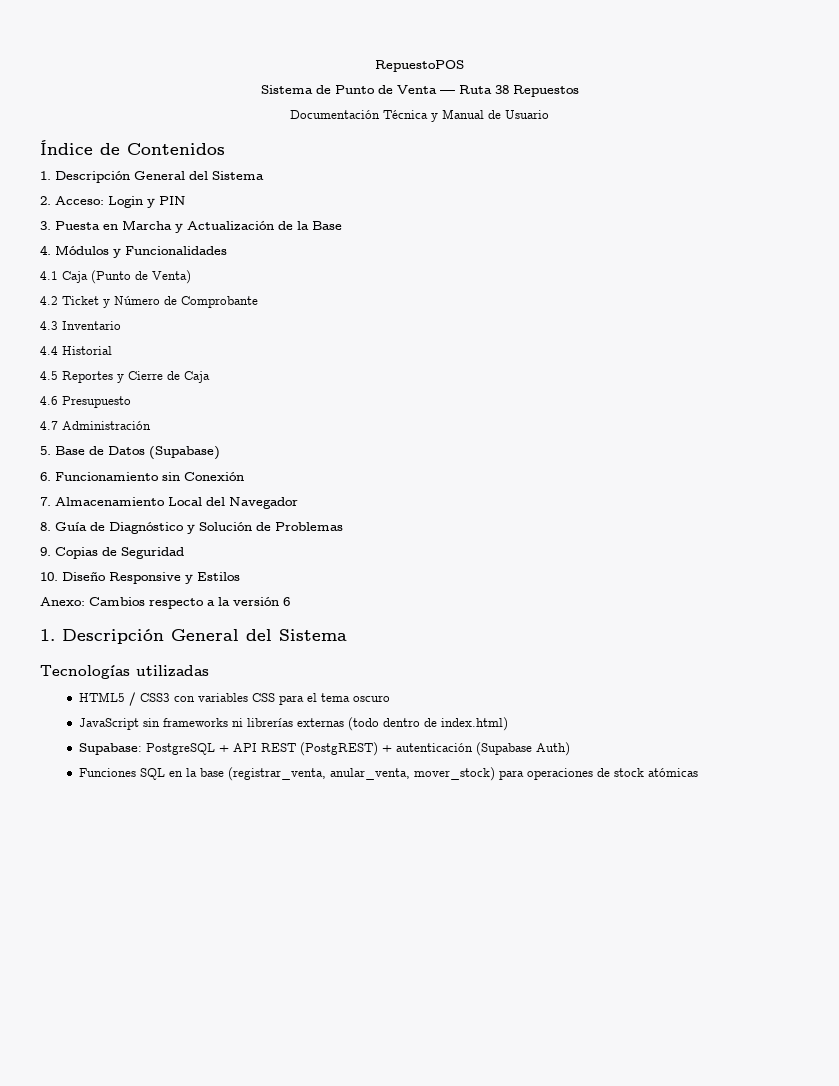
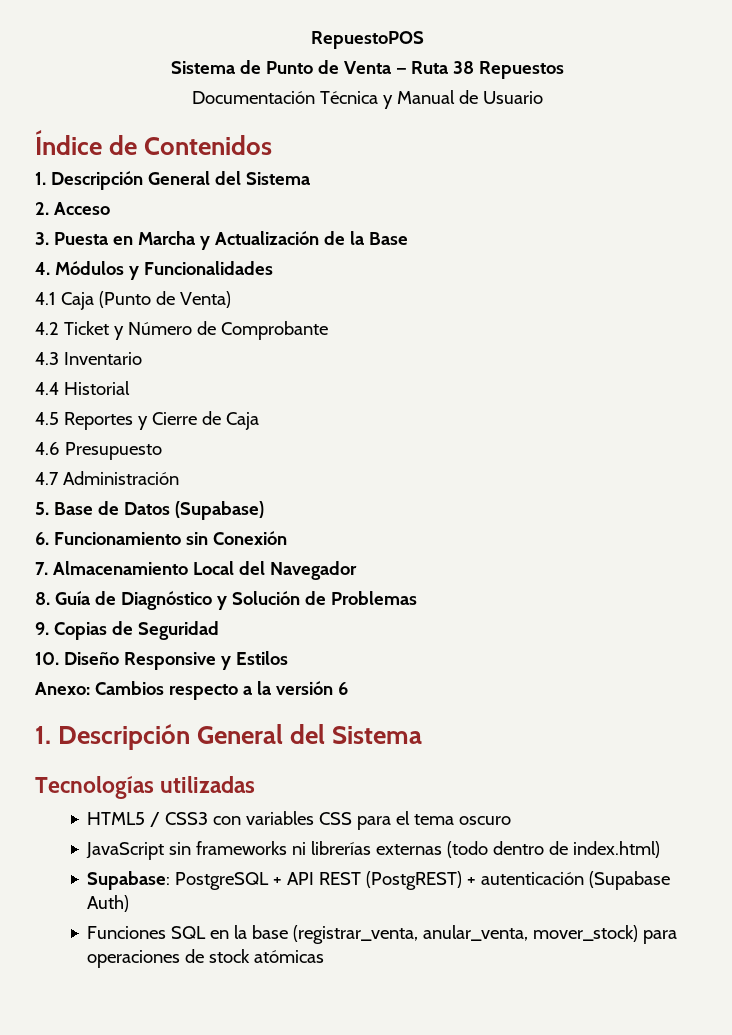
- 2. Acceso: Login y PIN
+ 2. Acceso

